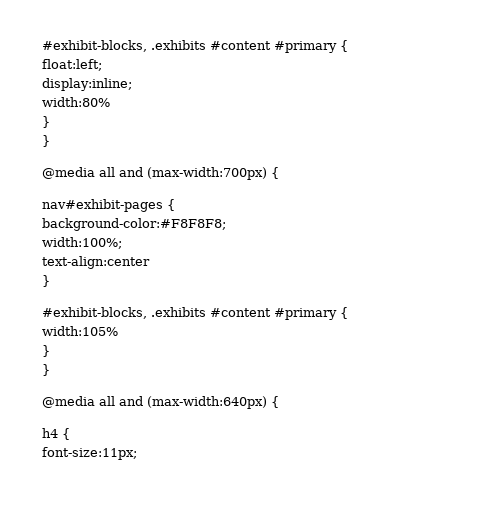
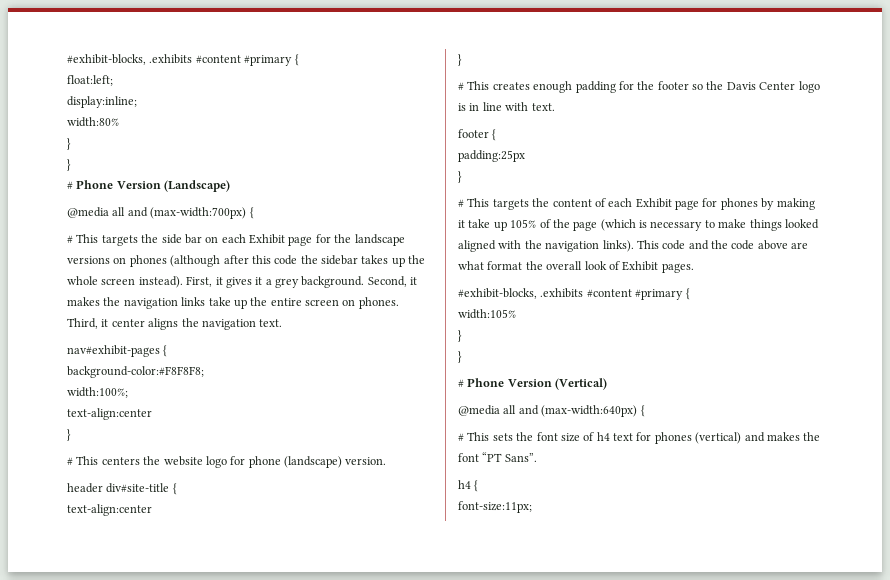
+ # Phone Version (Landscape)
+ # This targets the side bar on each Exhibit page for the landscape versions on phones (although after this code the sidebar takes up the whole screen instead). First, it gives it a grey background. Second, it makes the navigation links take up the entire screen on phones. Third, it center aligns the navigation text.
+ # This centers the website logo for phone (landscape) version.
+ header div#site-title {
+ text-align:center
+ }
+ # This creates enough padding for the footer so the Davis Center logo is in line with text.
+ footer {
+ padding:25px
+ }
+ # This targets the content of each Exhibit page for phones by making it take up 105% of the page (which is necessary to make things looked aligned with the navigation links). This code and the code above are what format the overall look of Exhibit pages.
+ # Phone Version (Vertical)
+ # This sets the font size of h4 text for phones (vertical) and makes the font “PT Sans”.

